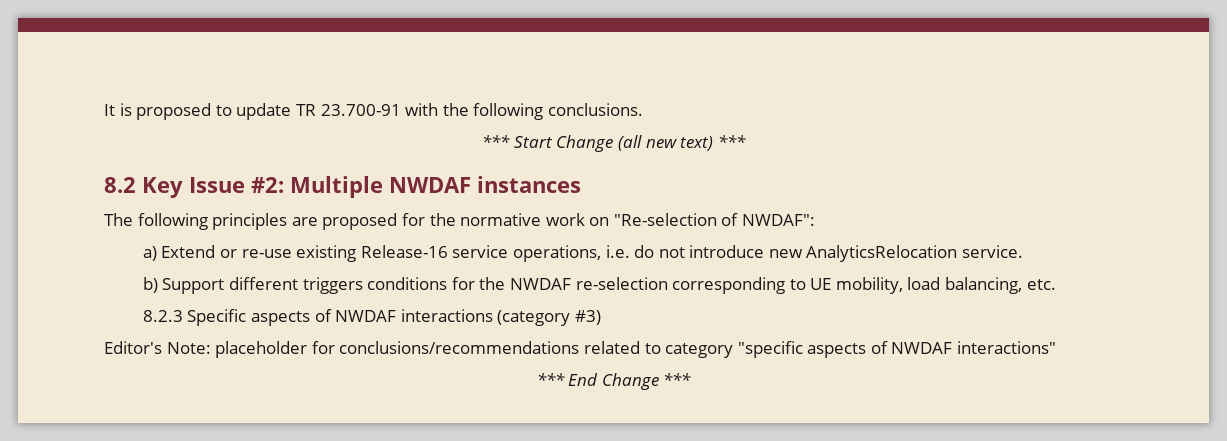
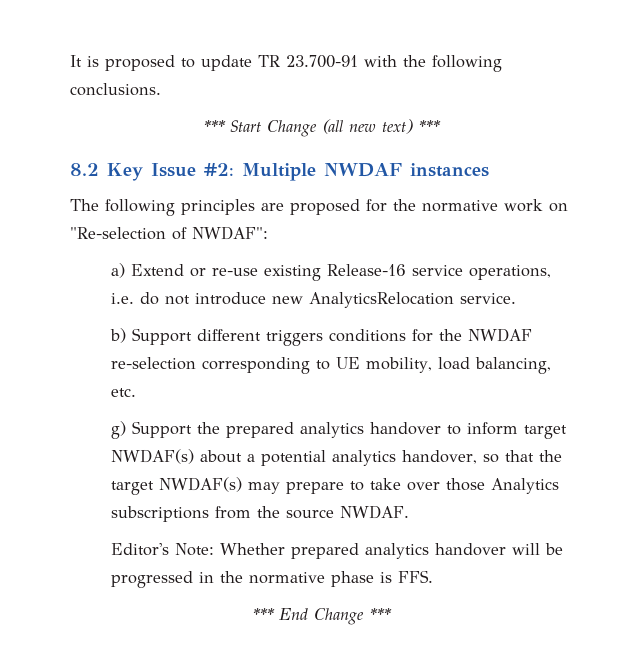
- 8.2.3 Specific aspects of NWDAF interactions (category #3)
- Editor's Note: placeholder for conclusions/recommendations related to category "specific aspects of NWDAF interactions"
+ g) Support the prepared analytics handover to inform target NWDAF(s) about a potential analytics handover, so that the target NWDAF(s) may prepare to take over those Analytics subscriptions from the source NWDAF.
+ Editor's Note: Whether prepared analytics handover will be progressed in the normative phase is FFS.

